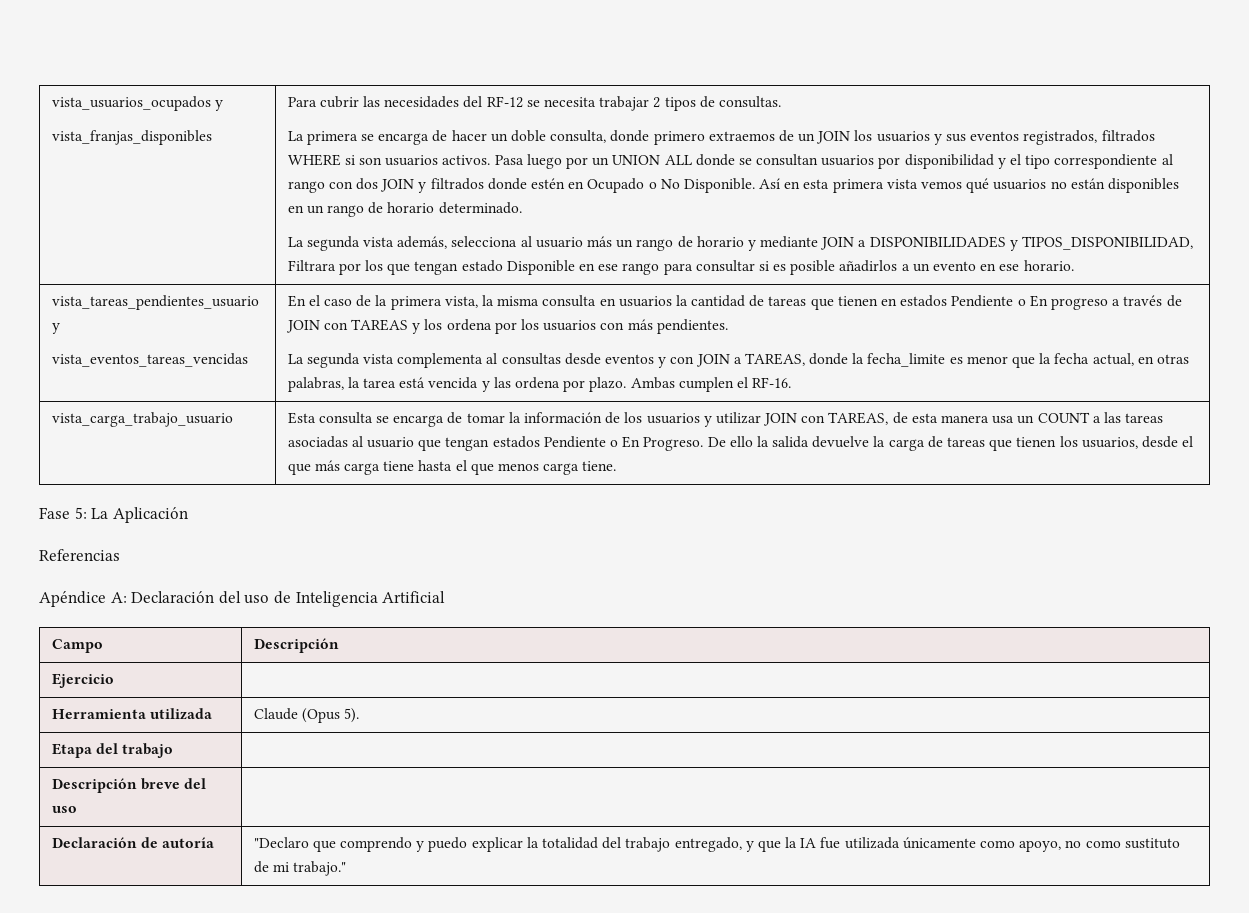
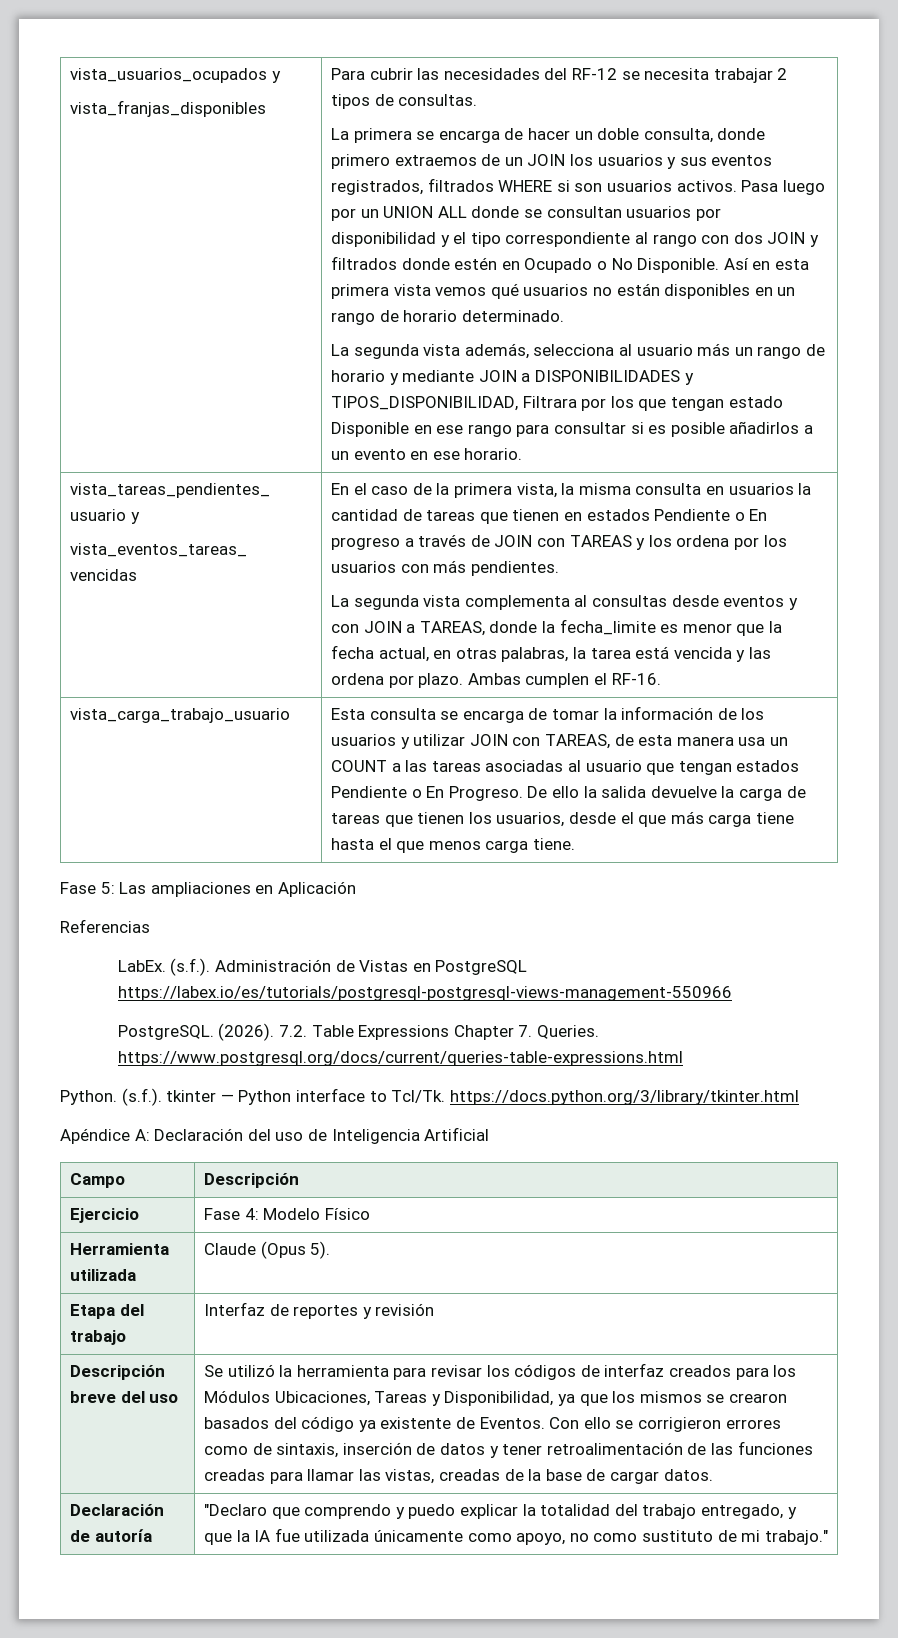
- Fase 5: La Aplicación
+ Fase 5: Las ampliaciones en Aplicación
+ LabEx. (s.f.). Administración de Vistas en PostgreSQL https://labex.io/es/tutorials/postgresql-postgresql-views-management-550966
+ PostgreSQL. (2026). 7.2. Table Expressions Chapter 7. Queries. https://www.postgresql.org/docs/current/queries-table-expressions.html
+ Python. (s.f.). tkinter — Python interface to Tcl/Tk. https://docs.python.org/3/library/tkinter.html
- Ejercicio |
+ Ejercicio | Fase 4: Modelo Físico
- Etapa del trabajo |
+ Etapa del trabajo | Interfaz de reportes y revisión
+ Se utilizó la herramienta para revisar los códigos de interfaz creados para los Módulos Ubicaciones, Tareas y Disponibilidad, ya que los mismos se crearon basados del código ya existente de Eventos. Con ello se corrigieron errores como de sintaxis, inserción de datos y tener retroalimentación de las funciones creadas para llamar las vistas, creadas de la base de cargar datos.

